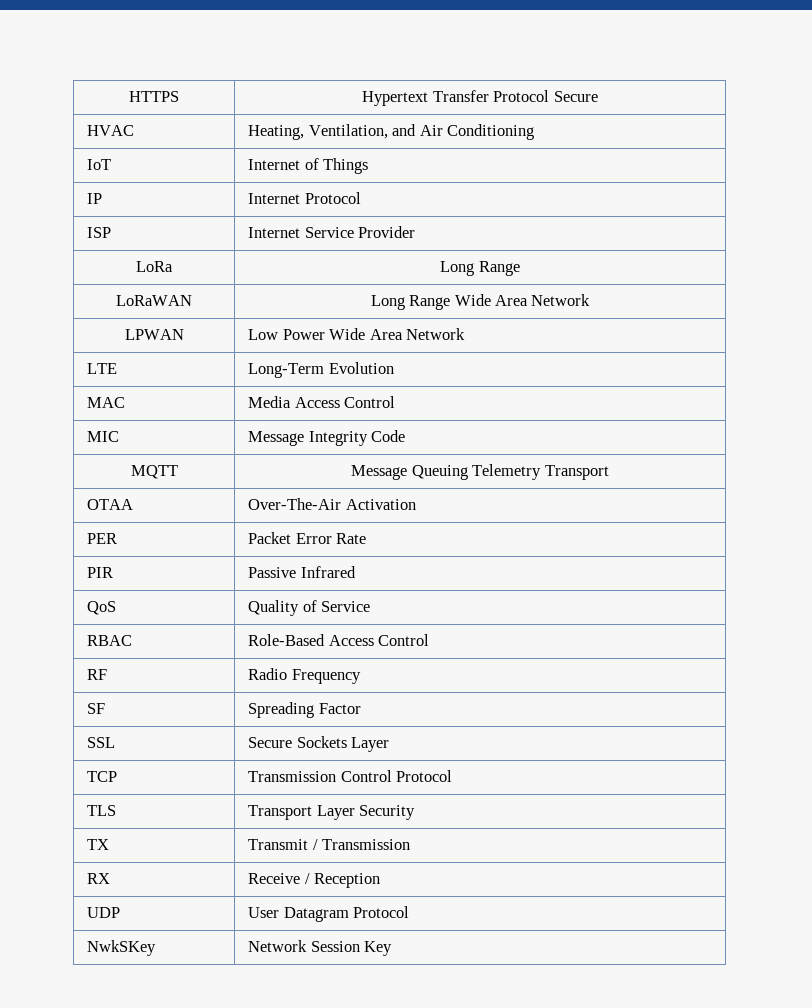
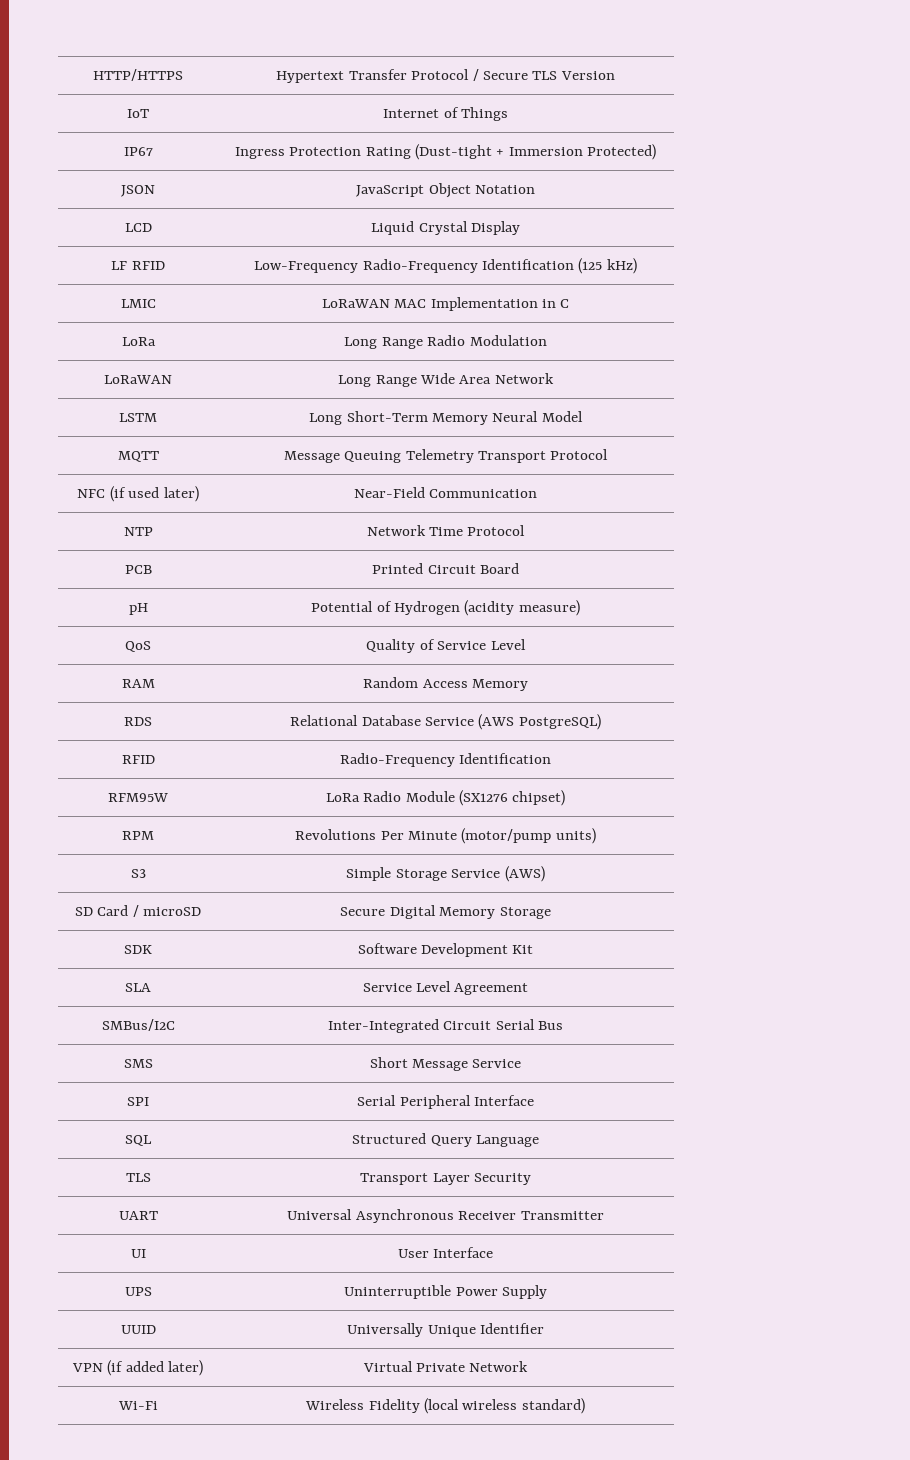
- HTTPS | Hypertext Transfer Protocol Secure
- HVAC | Heating, Ventilation, and Air Conditioning
+ HTTP/HTTPS | Hypertext Transfer Protocol / Secure TLS Version
  IoT | Internet of Things
- IP | Internet Protocol
- ISP | Internet Service Provider
+ IP67 | Ingress Protection Rating (Dust-tight + Immersion Protected)
+ JSON | JavaScript Object Notation
+ LCD | Liquid Crystal Display
+ LF RFID | Low-Frequency Radio-Frequency Identification (125 kHz)
+ LMIC | LoRaWAN MAC Implementation in C
- LoRa | Long Range
+ LoRa | Long Range Radio Modulation
- LPWAN | Low Power Wide Area Network
- LTE | Long-Term Evolution
- MAC | Media Access Control
- MIC | Message Integrity Code
+ LSTM | Long Short-Term Memory Neural Model
- MQTT | Message Queuing Telemetry Transport
- OTAA | Over-The-Air Activation
- PER | Packet Error Rate
- PIR | Passive Infrared
- QoS | Quality of Service
- RBAC | Role-Based Access Control
- RF | Radio Frequency
- SF | Spreading Factor
- SSL | Secure Sockets Layer
- TCP | Transmission Control Protocol
+ MQTT | Message Queuing Telemetry Transport Protocol
+ NFC (if used later) | Near-Field Communication
+ NTP | Network Time Protocol
+ PCB | Printed Circuit Board
+ pH | Potential of Hydrogen (acidity measure)
+ QoS | Quality of Service Level
+ RAM | Random Access Memory
+ RDS | Relational Database Service (AWS PostgreSQL)
+ RFID | Radio-Frequency Identification
+ RFM95W | LoRa Radio Module (SX1276 chipset)
+ RPM | Revolutions Per Minute (motor/pump units)
+ S3 | Simple Storage Service (AWS)
+ SD Card / microSD | Secure Digital Memory Storage
+ SDK | Software Development Kit
+ SLA | Service Level Agreement
+ SMBus/I2C | Inter-Integrated Circuit Serial Bus
+ SMS | Short Message Service
+ SPI | Serial Peripheral Interface
+ SQL | Structured Query Language
  TLS | Transport Layer Security
- TX | Transmit / Transmission
- RX | Receive / Reception
- UDP | User Datagram Protocol
- NwkSKey | Network Session Key
+ UART | Universal Asynchronous Receiver Transmitter
+ UI | User Interface
+ UPS | Uninterruptible Power Supply
+ UUID | Universally Unique Identifier
+ VPN (if added later) | Virtual Private Network
+ Wi-Fi | Wireless Fidelity (local wireless standard)

